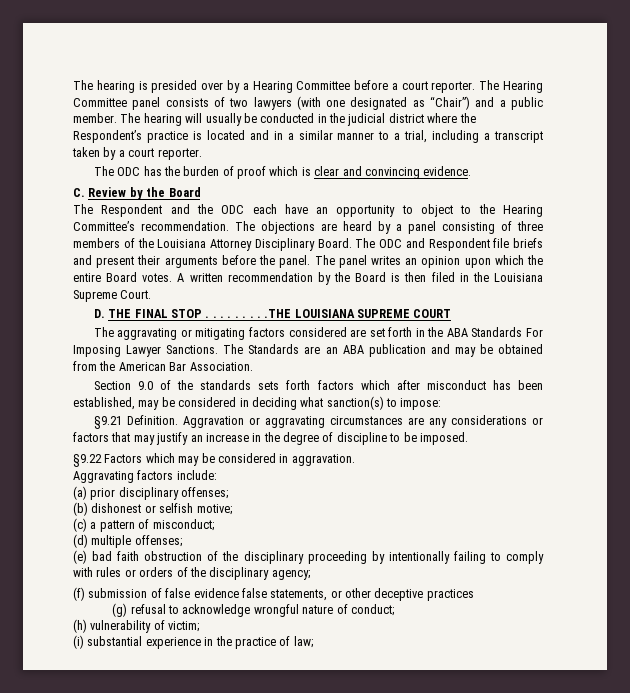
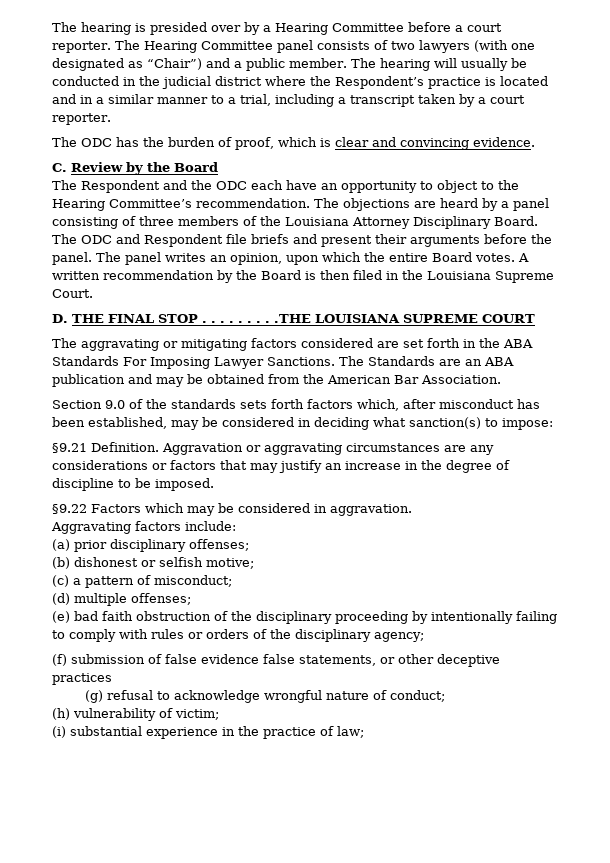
- The ODC has the burden of proof which is clear and convincing evidence.
+ The ODC has the burden of proof, which is clear and convincing evidence.
- The panel writes an opinion upon which the entire Board votes.
+ The panel writes an opinion, upon which the entire Board votes.
- Section 9.0 of the standards sets forth factors which after misconduct has been established, may be considered in deciding what sanction(s) to impose:
+ Section 9.0 of the standards sets forth factors which, after misconduct has been established, may be considered in deciding what sanction(s) to impose:

